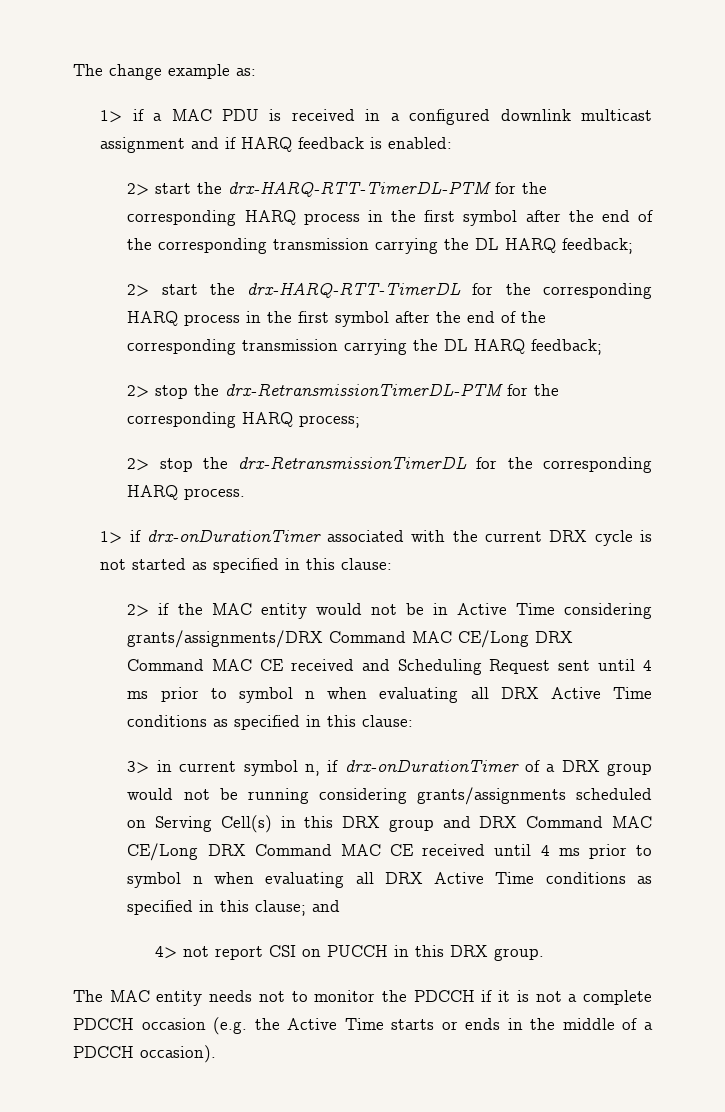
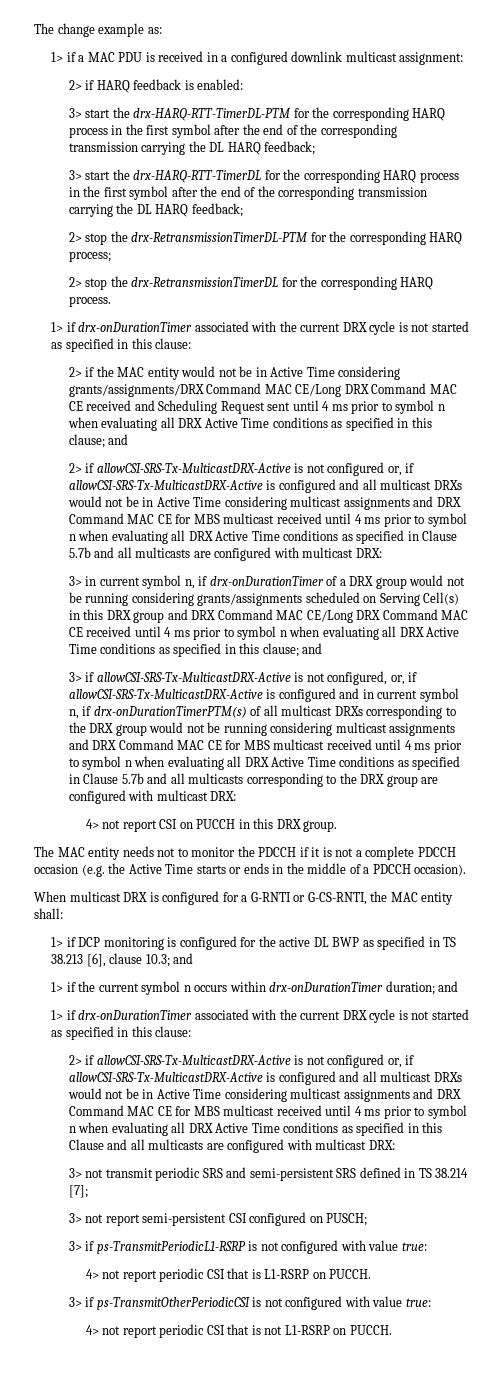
- 1> if a MAC PDU is received in a configured downlink multicast assignment and if HARQ feedback is enabled:
+ 1> if a MAC PDU is received in a configured downlink multicast assignment:
+ 2> if HARQ feedback is enabled:
- 2> start the drx-HARQ-RTT-TimerDL-PTM for the corresponding HARQ process in the first symbol after the end of the corresponding transmission carrying the DL HARQ feedback;
+ 3> start the drx-HARQ-RTT-TimerDL-PTM for the corresponding HARQ process in the first symbol after the end of the corresponding transmission carrying the DL HARQ feedback;
- 2> start the drx-HARQ-RTT-TimerDL for the corresponding HARQ process in the first symbol after the end of the corresponding transmission carrying the DL HARQ feedback;
+ 3> start the drx-HARQ-RTT-TimerDL for the corresponding HARQ process in the first symbol after the end of the corresponding transmission carrying the DL HARQ feedback;
- 2> if the MAC entity would not be in Active Time considering grants/assignments/DRX Command MAC CE/Long DRX Command MAC CE received and Scheduling Request sent until 4 ms prior to symbol n when evaluating all DRX Active Time conditions as specified in this clause:
+ 2> if the MAC entity would not be in Active Time considering grants/assignments/DRX Command MAC CE/Long DRX Command MAC CE received and Scheduling Request sent until 4 ms prior to symbol n when evaluating all DRX Active Time conditions as specified in this clause; and
+ 2> if allowCSI-SRS-Tx-MulticastDRX-Active is not configured or, if allowCSI-SRS-Tx-MulticastDRX-Active is configured and all multicast DRXs would not be in Active Time considering multicast assignments and DRX Command MAC CE for MBS multicast received until 4 ms prior to symbol n when evaluating all DRX Active Time conditions as specified in Clause 5.7b and all multicasts are configured with multicast DRX:
+ 3> if allowCSI-SRS-Tx-MulticastDRX-Active is not configured, or, if allowCSI-SRS-Tx-MulticastDRX-Active is configured and in current symbol n, if drx-onDurationTimerPTM(s) of all multicast DRXs corresponding to the DRX group would not be running considering multicast assignments and DRX Command MAC CE for MBS multicast received until 4 ms prior to symbol n when evaluating all DRX Active Time conditions as specified in Clause 5.7b and all multicasts corresponding to the DRX group are configured with multicast DRX:
+ When multicast DRX is configured for a G-RNTI or G-CS-RNTI, the MAC entity shall:
+ 1> if DCP monitoring is configured for the active DL BWP as specified in TS 38.213 [6], clause 10.3; and
+ 1> if the current symbol n occurs within drx-onDurationTimer duration; and
+ 1> if drx-onDurationTimer associated with the current DRX cycle is not started as specified in this clause:
+ 2> if allowCSI-SRS-Tx-MulticastDRX-Active is not configured or, if allowCSI-SRS-Tx-MulticastDRX-Active is configured and all multicast DRXs would not be in Active Time considering multicast assignments and DRX Command MAC CE for MBS multicast received until 4 ms prior to symbol n when evaluating all DRX Active Time conditions as specified in this Clause and all multicasts are configured with multicast DRX:
+ 3> not transmit periodic SRS and semi-persistent SRS defined in TS 38.214 [7];
+ 3> not report semi-persistent CSI configured on PUSCH;
+ 3> if ps-TransmitPeriodicL1-RSRP is not configured with value true:
+ 4> not report periodic CSI that is L1-RSRP on PUCCH.
+ 3> if ps-TransmitOtherPeriodicCSI is not configured with value true:
+ 4> not report periodic CSI that is not L1-RSRP on PUCCH.

